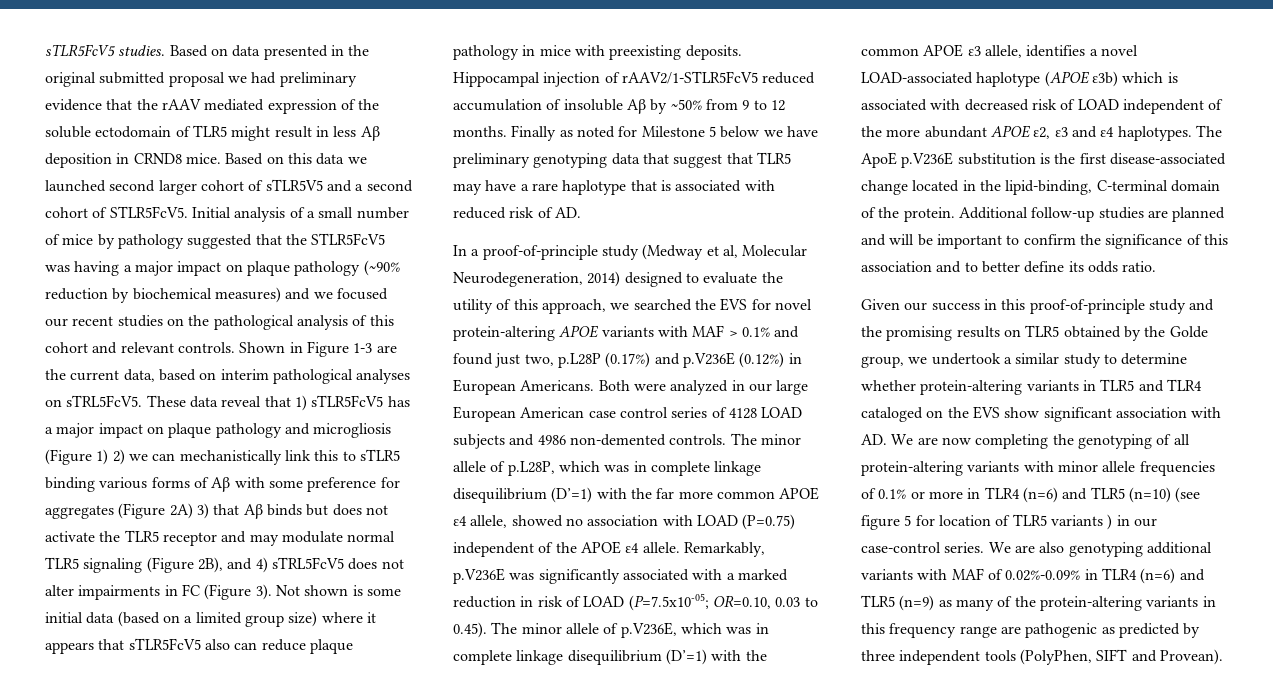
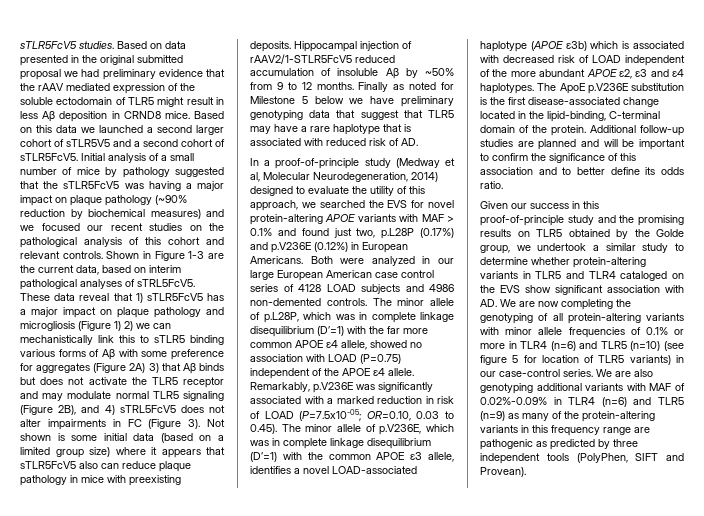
- Based on this data we launched second larger cohort of sTLR5V5 and a second cohort of STLR5FcV5.
+ Based on this data we launched a second larger cohort of sTLR5V5 and a second cohort of sTLR5FcV5.
- Initial analysis of a small number of mice by pathology suggested that the STLR5FcV5 was having a major impact on plaque pathology (~90% reduction by biochemical measures) and we focused our recent studies on the pathological analysis of this cohort and relevant controls.
+ Initial analysis of a small number of mice by pathology suggested that the sTLR5FcV5 was having a major impact on plaque pathology (~90% reduction by biochemical measures) and we focused our recent studies on the pathological analysis of this cohort and relevant controls.
- Shown in Figure 1-3 are the current data, based on interim pathological analyses on sTRL5FcV5.
+ Shown in Figure 1-3 are the current data, based on interim pathological analyses of sTRL5FcV5.
- Given our success in this proof-of-principle study and the promising results on TLR5 obtained by the Golde group, we undertook a similar study to determine whether protein-altering variants in TLR5 and TLR4 cataloged on the EVS show significant association with AD. We are now completing the genotyping of all protein-altering variants with minor allele frequencies of 0.1% or more in TLR4 (n=6) and TLR5 (n=10) (see figure 5 for location of TLR5 variants ) in our case-control series.
+ Given our success in this proof-of-principle study and the promising results on TLR5 obtained by the Golde group, we undertook a similar study to determine whether protein-altering variants in TLR5 and TLR4 cataloged on the EVS show significant association with AD. We are now completing the genotyping of all protein-altering variants with minor allele frequencies of 0.1% or more in TLR4 (n=6) and TLR5 (n=10) (see figure 5 for location of TLR5 variants) in our case-control series.

